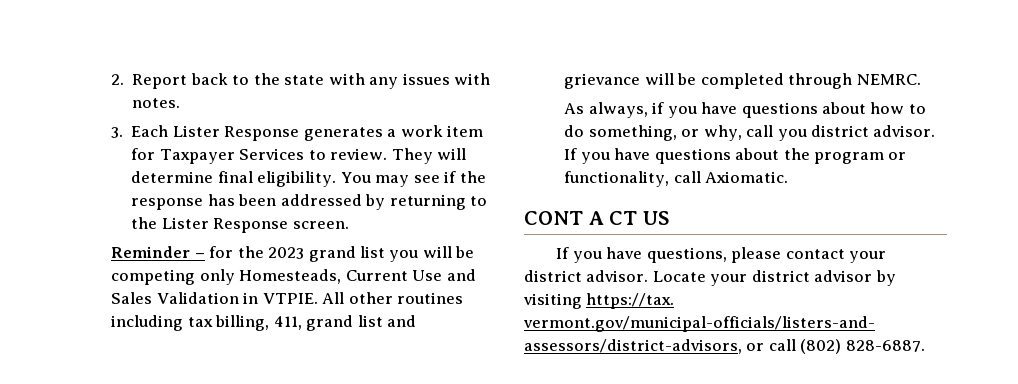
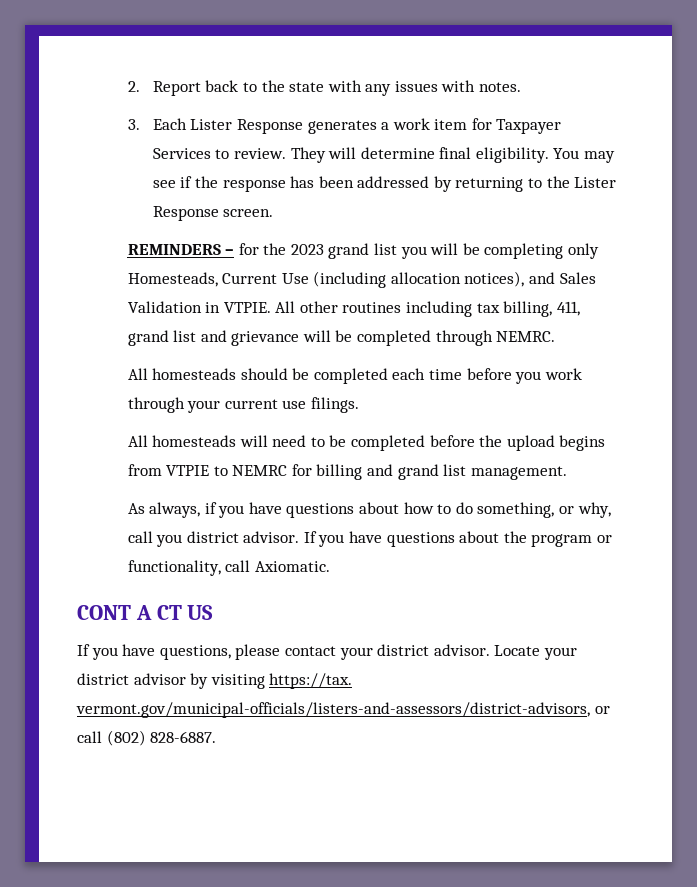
- Reminder – for the 2023 grand list you will be competing only Homesteads, Current Use and Sales Validation in VTPIE.
+ REMINDERS – for the 2023 grand list you will be completing only Homesteads, Current Use (including allocation notices), and Sales Validation in VTPIE.
+ All homesteads should be completed each time before you work through your current use filings.
+ All homesteads will need to be completed before the upload begins from VTPIE to NEMRC for billing and grand list management.

